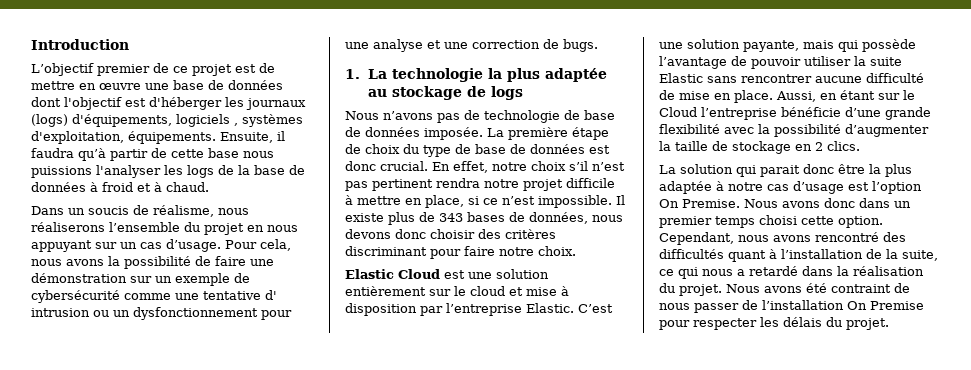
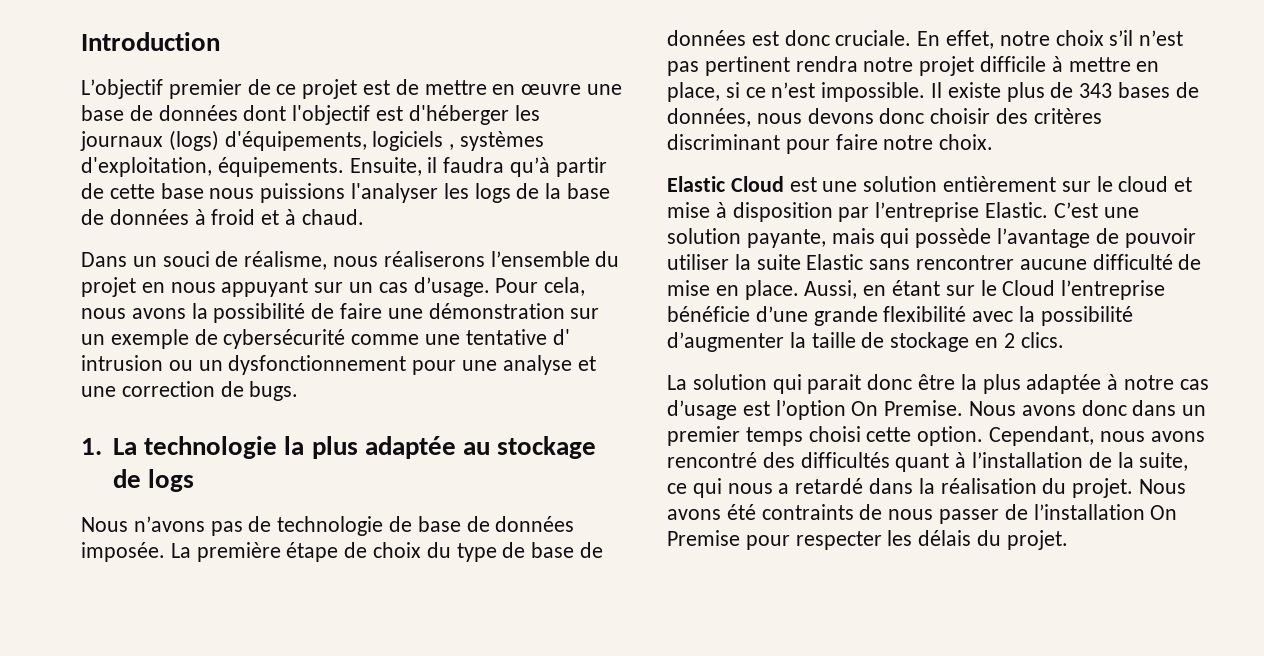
- Dans un soucis de réalisme, nous réaliserons l’ensemble du projet en nous appuyant sur un cas d’usage.
+ Dans un souci de réalisme, nous réaliserons l’ensemble du projet en nous appuyant sur un cas d’usage.
- La première étape de choix du type de base de données est donc crucial.
+ La première étape de choix du type de base de données est donc cruciale.
- Nous avons été contraint de nous passer de l’installation On Premise pour respecter les délais du projet.
+ Nous avons été contraints de nous passer de l’installation On Premise pour respecter les délais du projet.

